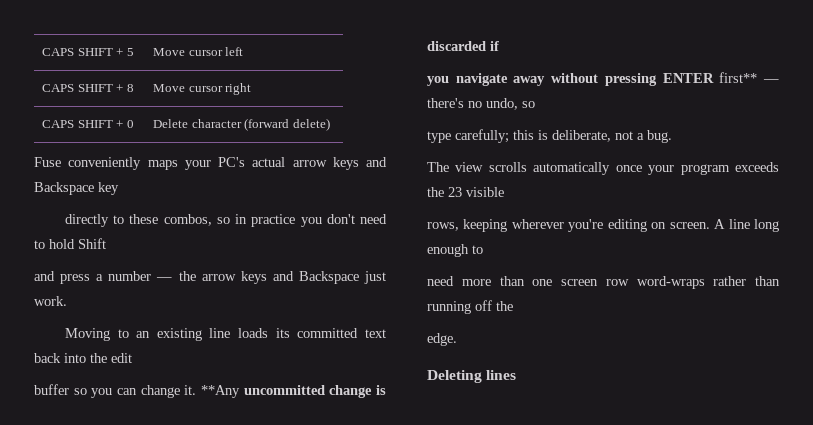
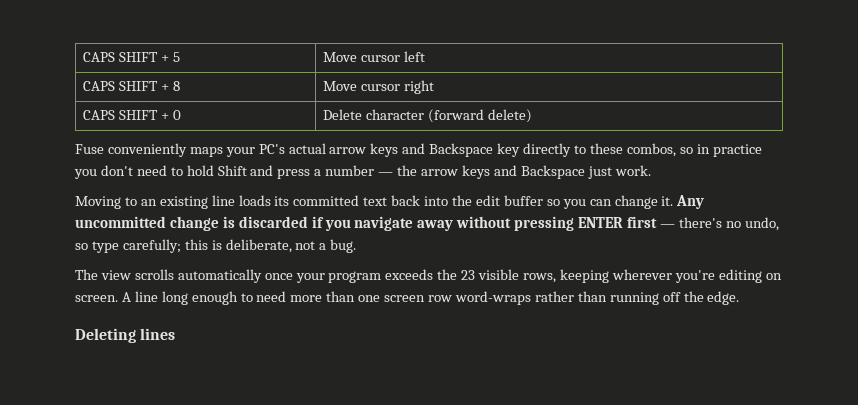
- Fuse conveniently maps your PC's actual arrow keys and Backspace key
- directly to these combos, so in practice you don't need to hold Shift
- and press a number — the arrow keys and Backspace just work.
+ Fuse conveniently maps your PC's actual arrow keys and Backspace key directly to these combos, so in practice you don't need to hold Shift and press a number — the arrow keys and Backspace just work.
- Moving to an existing line loads its committed text back into the edit
- buffer so you can change it.
+ Moving to an existing line loads its committed text back into the edit buffer so you can change it.
- **Any uncommitted change is discarded if
- you navigate away without pressing ENTER first** — there's no undo, so
- type carefully; this is deliberate, not a bug.
+ Any uncommitted change is discarded if you navigate away without pressing ENTER first — there's no undo, so type carefully; this is deliberate, not a bug.
- The view scrolls automatically once your program exceeds the 23 visible
- rows, keeping wherever you're editing on screen.
+ The view scrolls automatically once your program exceeds the 23 visible rows, keeping wherever you're editing on screen.
- A line long enough to
- need more than one screen row word-wraps rather than running off the
- edge.
+ A line long enough to need more than one screen row word-wraps rather than running off the edge.

